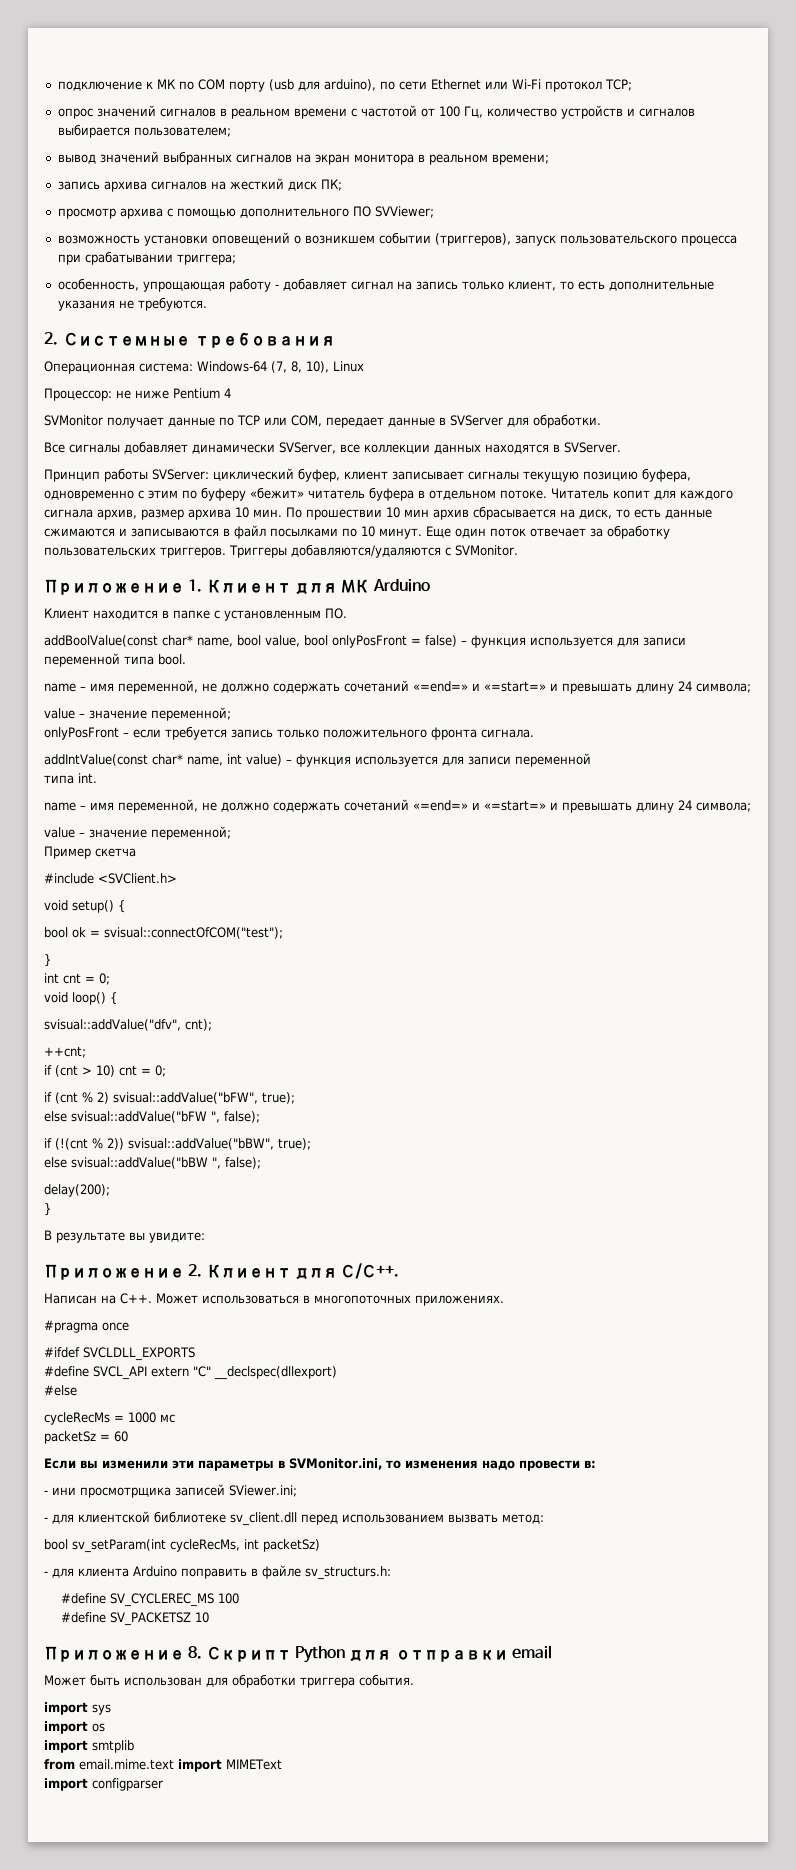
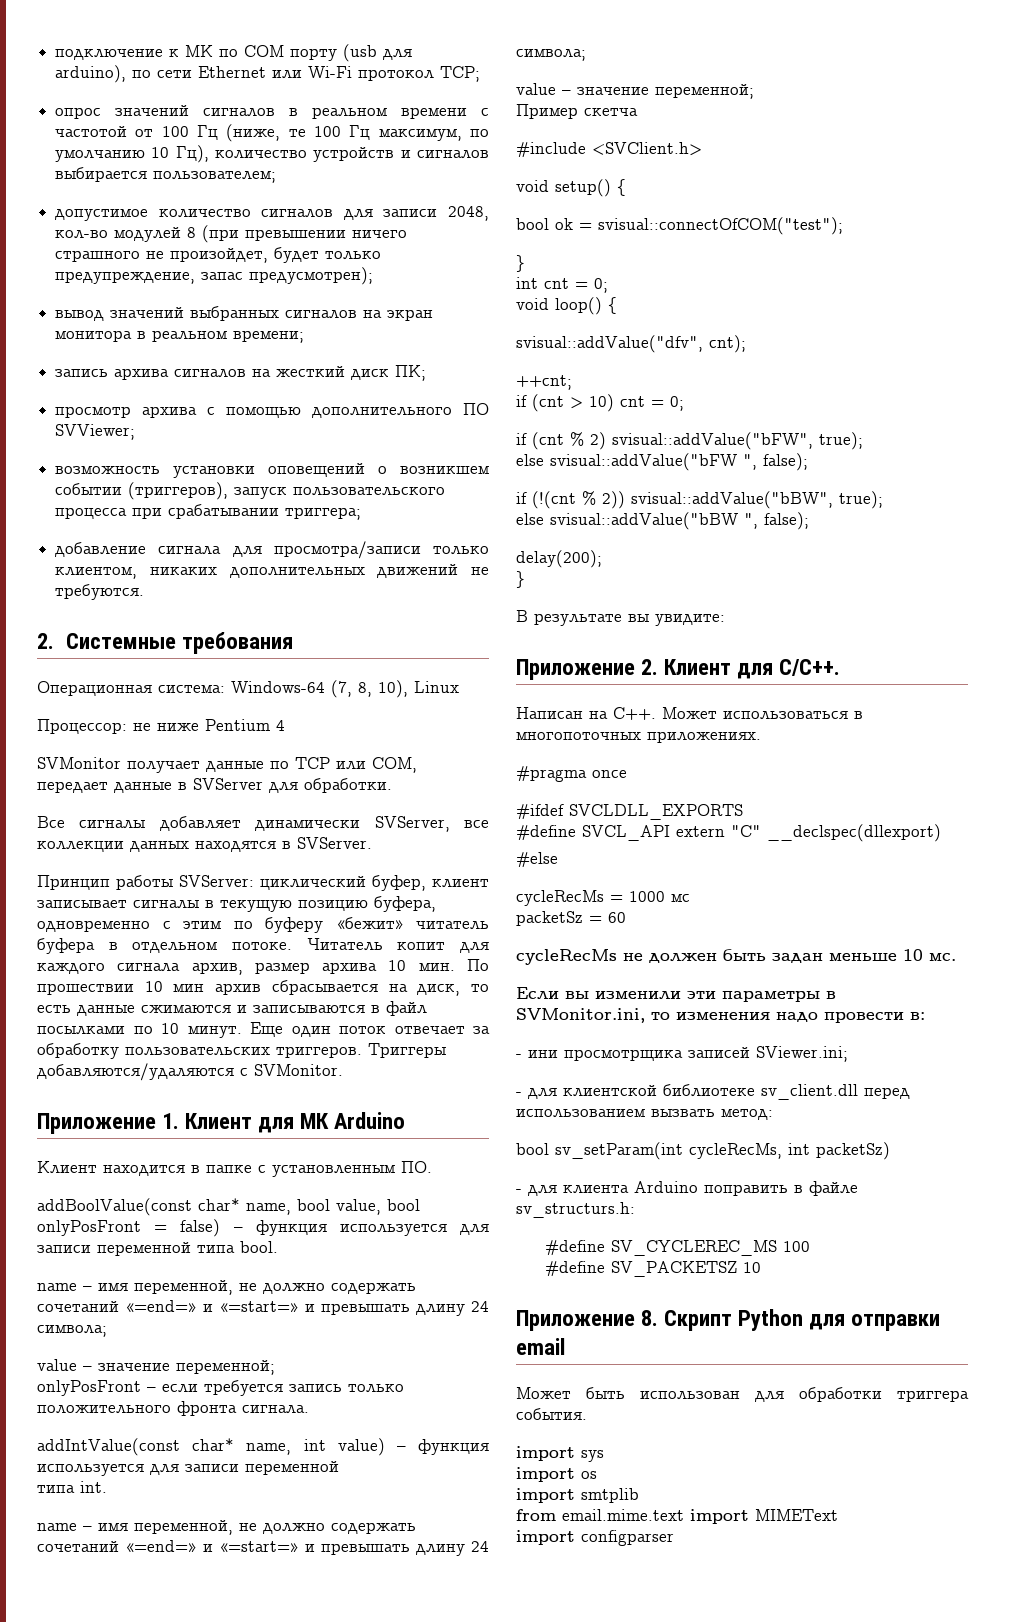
- опрос значений сигналов в реальном времени с частотой от 100 Гц, количество устройств и сигналов выбирается пользователем;
+ опрос значений сигналов в реальном времени с частотой от 100 Гц (ниже, те 100 Гц максимум, по умолчанию 10 Гц), количество устройств и сигналов выбирается пользователем;
+ допустимое количество сигналов для записи 2048, кол-во модулей 8 (при превышении ничего страшного не произойдет, будет только предупреждение, запас предусмотрен);
- особенность, упрощающая работу - добавляет сигнал на запись только клиент, то есть дополнительные указания не требуются.
+ добавление сигнала для просмотра/записи только клиентом, никаких дополнительных движений не требуются.
- Принцип работы SVServer: циклический буфер, клиент записывает сигналы текущую позицию буфера, одновременно с этим по буферу «бежит» читатель буфера в отдельном потоке.
+ Принцип работы SVServer: циклический буфер, клиент записывает сигналы в текущую позицию буфера, одновременно с этим по буферу «бежит» читатель буфера в отдельном потоке.
+ cycleRecMs не должен быть задан меньше 10 мс.

